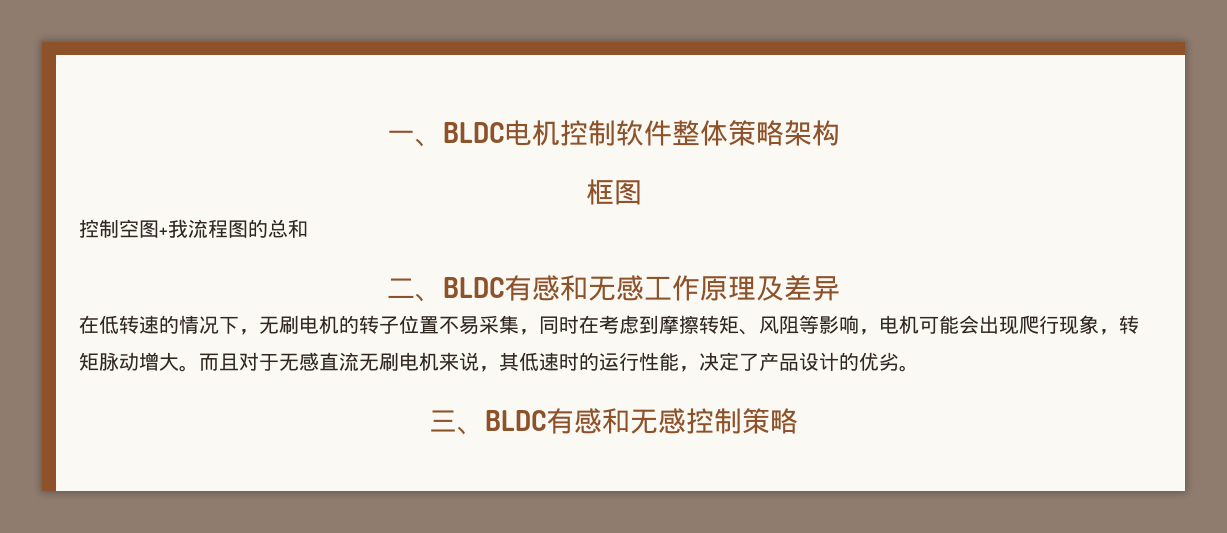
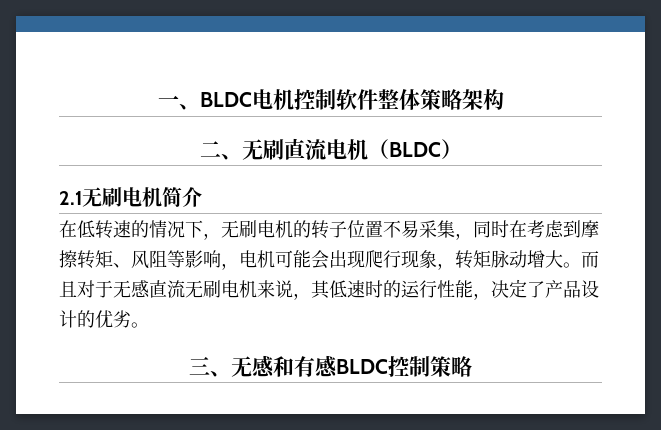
- 框图
- 控制空图+我流程图的总和
- 二、BLDC有感和无感工作原理及差异
+ 二、无刷直流电机（BLDC）
+ 2.1无刷电机简介
- 三、BLDC有感和无感控制策略
+ 三、无感和有感BLDC控制策略

